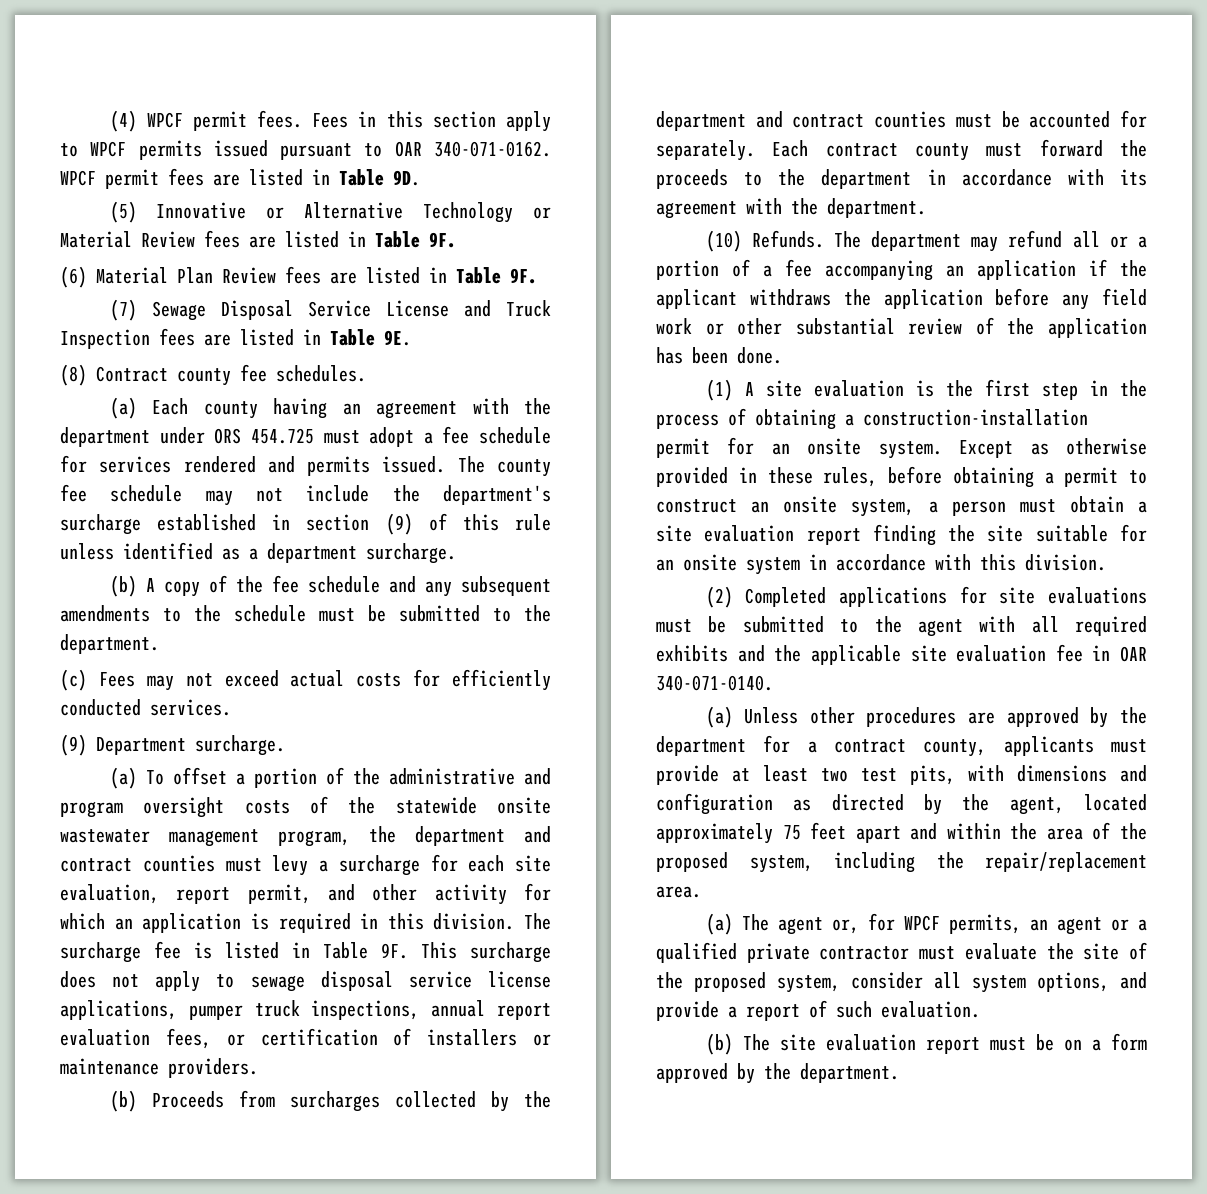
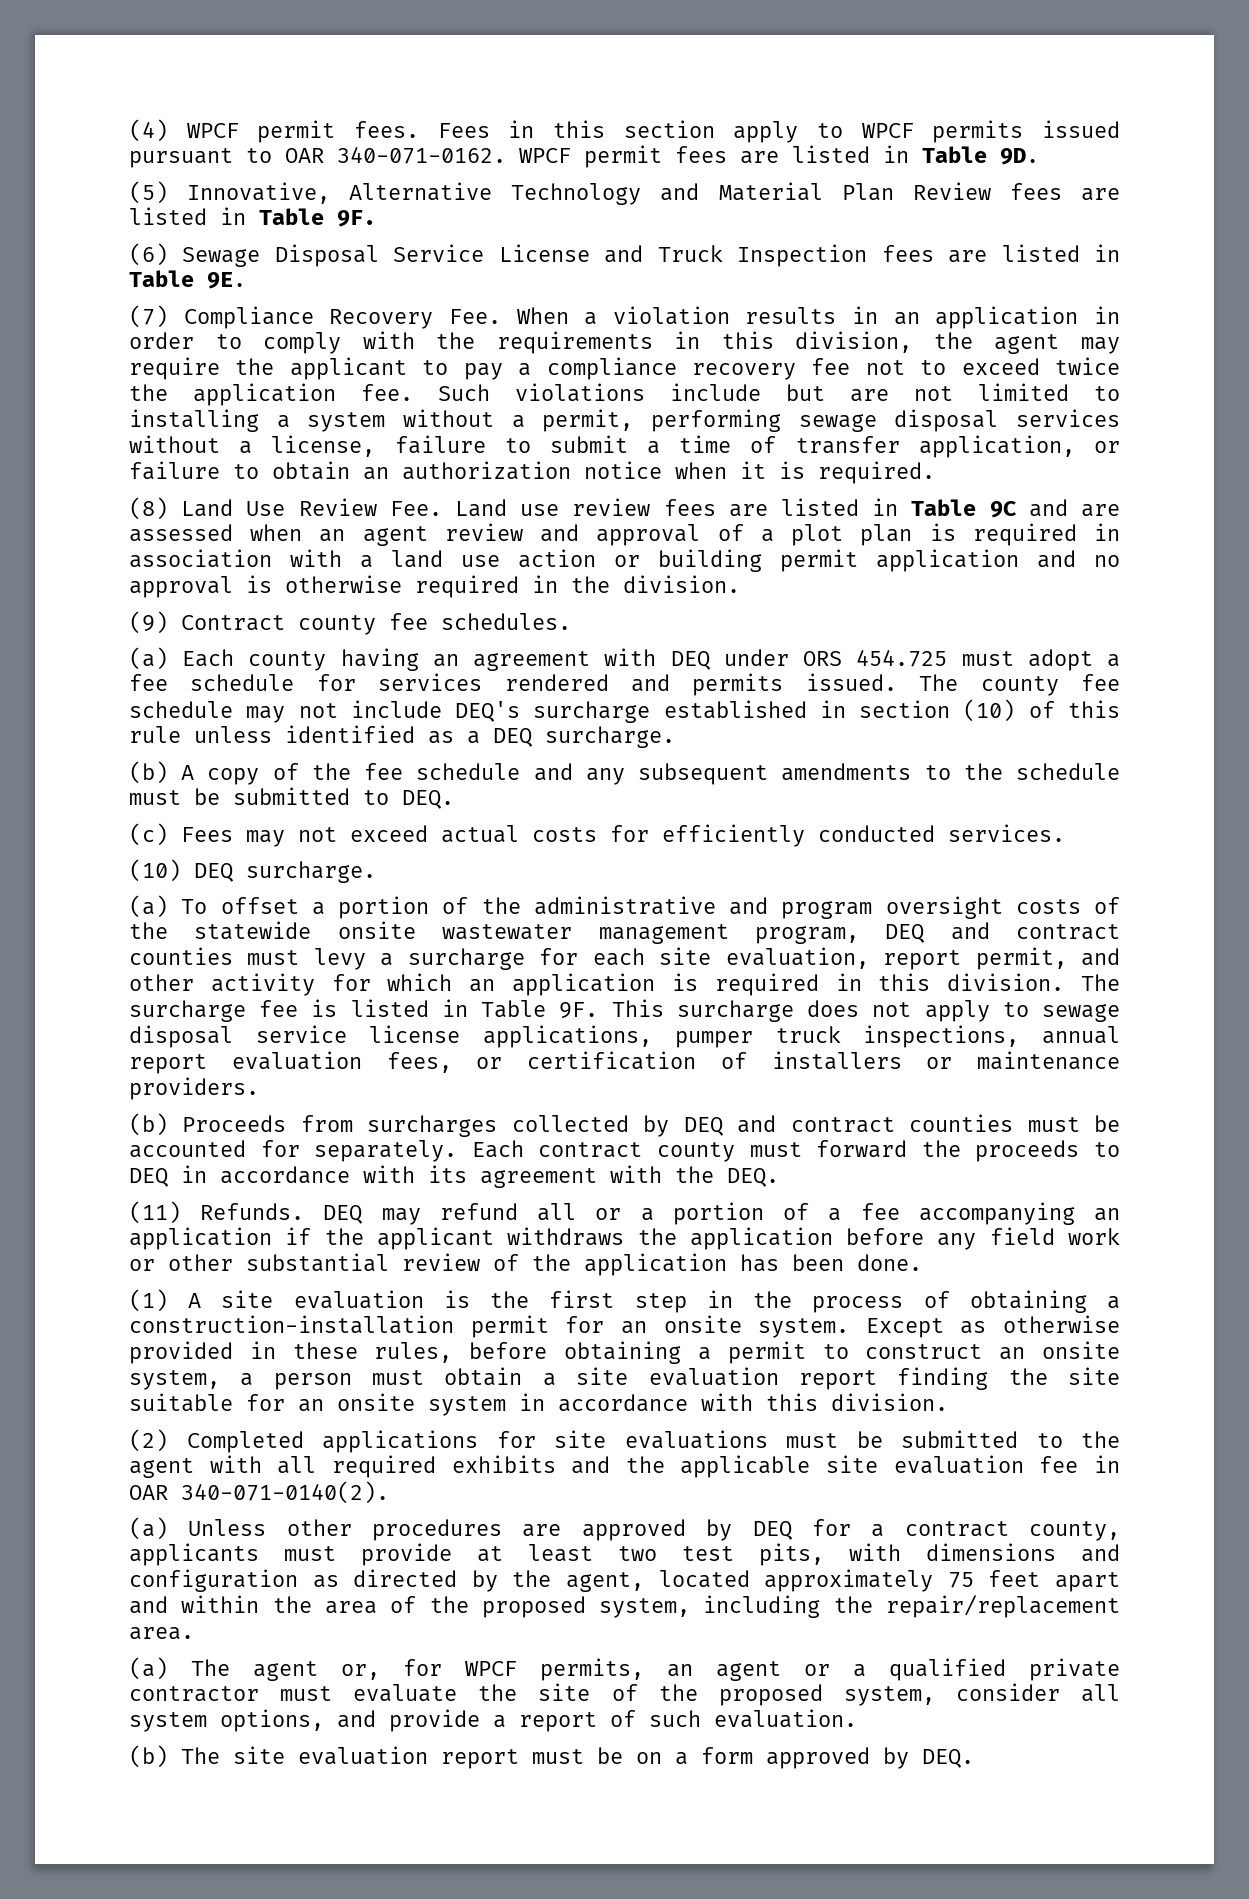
- (5) Innovative or Alternative Technology or Material Review fees are listed in Table 9F.
- (6) Material Plan Review fees are listed in Table 9F.
+ (5) Innovative, Alternative Technology and Material Plan Review fees are listed in Table 9F.
- (7) Sewage Disposal Service License and Truck Inspection fees are listed in Table 9E.
+ (6) Sewage Disposal Service License and Truck Inspection fees are listed in Table 9E.
- (8) Contract county fee schedules.
+ (7) Compliance Recovery Fee. When a violation results in an application in order to comply with the requirements in this division, the agent may require the applicant to pay a compliance recovery fee not to exceed twice the application fee. Such violations include but are not limited to installing a system without a permit, performing sewage disposal services without a license, failure to submit a time of transfer application, or failure to obtain an authorization notice when it is required.
+ (8) Land Use Review Fee. Land use review fees are listed in Table 9C and are assessed when an agent review and approval of a plot plan is required in association with a land use action or building permit application and no approval is otherwise required in the division.
+ (9) Contract county fee schedules.
- (a) Each county having an agreement with the department under ORS 454.725 must adopt a fee schedule for services rendered and permits issued.
+ (a) Each county having an agreement with DEQ under ORS 454.725 must adopt a fee schedule for services rendered and permits issued.
- The county fee schedule may not include the department's surcharge established in section (9) of this rule unless identified as a department surcharge.
+ The county fee schedule may not include DEQ's surcharge established in section (10) of this rule unless identified as a DEQ surcharge.
- (b) A copy of the fee schedule and any subsequent amendments to the schedule must be submitted to the department.
+ (b) A copy of the fee schedule and any subsequent amendments to the schedule must be submitted to DEQ.
- (9) Department surcharge.
+ (10) DEQ surcharge.
- (a) To offset a portion of the administrative and program oversight costs of the statewide onsite wastewater management program, the department and contract counties must levy a surcharge for each site evaluation, report permit, and other activity for which an application is required in this division.
+ (a) To offset a portion of the administrative and program oversight costs of the statewide onsite wastewater management program, DEQ and contract counties must levy a surcharge for each site evaluation, report permit, and other activity for which an application is required in this division.
- (b) Proceeds from surcharges collected by the department and contract counties must be accounted for separately.
+ (b) Proceeds from surcharges collected by DEQ and contract counties must be accounted for separately.
- Each contract county must forward the proceeds to the department in accordance with its agreement with the department.
- (10) Refunds. The department may refund all or a portion of a fee accompanying an application if the applicant withdraws the application before any field work or other substantial review of the application has been done.
+ Each contract county must forward the proceeds to DEQ in accordance with its agreement with the DEQ.
+ (11) Refunds. DEQ may refund all or a portion of a fee accompanying an application if the applicant withdraws the application before any field work or other substantial review of the application has been done.
- (2) Completed applications for site evaluations must be submitted to the agent with all required exhibits and the applicable site evaluation fee in OAR 340-071-0140.
+ (2) Completed applications for site evaluations must be submitted to the agent with all required exhibits and the applicable site evaluation fee in OAR 340-071-0140(2).
- (a) Unless other procedures are approved by the department for a contract county, applicants must provide at least two test pits, with dimensions and configuration as directed by the agent, located approximately 75 feet apart and within the area of the proposed system, including the repair/replacement area.
+ (a) Unless other procedures are approved by DEQ for a contract county, applicants must provide at least two test pits, with dimensions and configuration as directed by the agent, located approximately 75 feet apart and within the area of the proposed system, including the repair/replacement area.
- (b) The site evaluation report must be on a form approved by the department.
+ (b) The site evaluation report must be on a form approved by DEQ.

